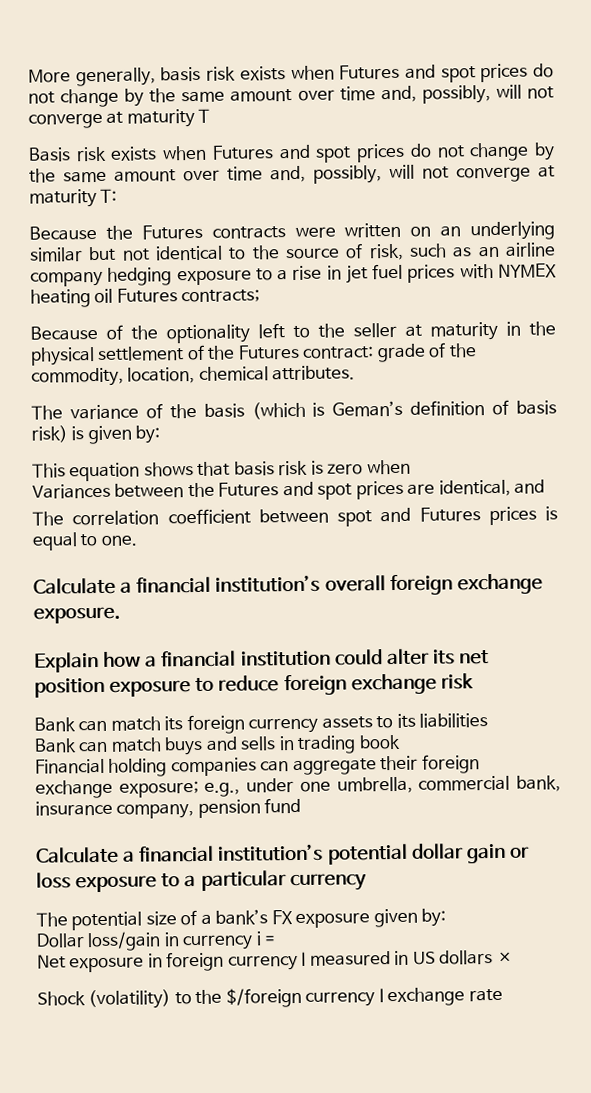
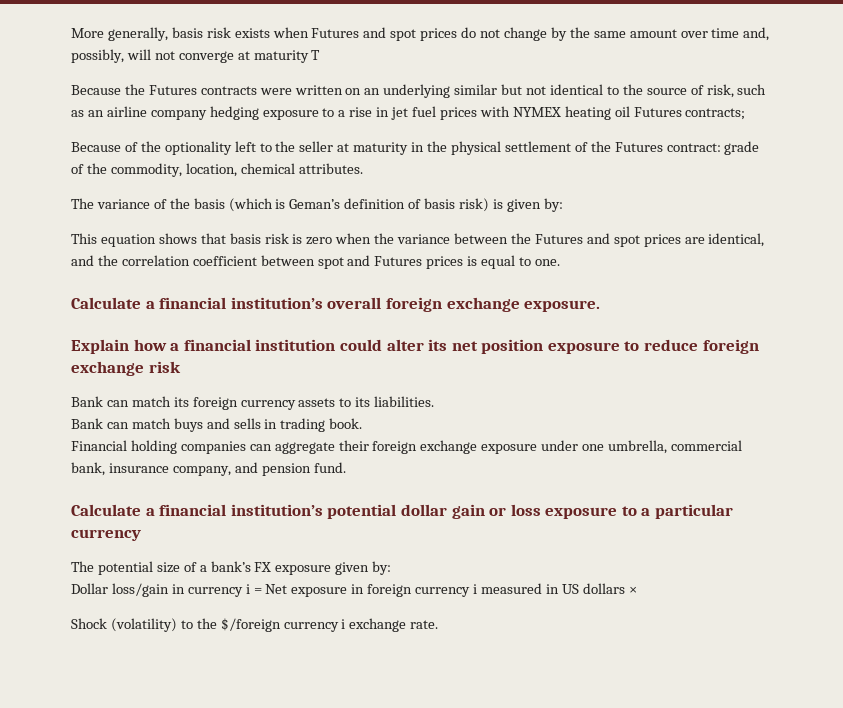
- Basis risk exists when Futures and spot prices do not change by the same amount over time and, possibly, will not converge at maturity T:
- This equation shows that basis risk is zero when
- Variances between the Futures and spot prices are identical, and
- The correlation coefficient between spot and Futures prices is equal to one.
+ This equation shows that basis risk is zero when the variance between the Futures and spot prices are identical, and the correlation coefficient between spot and Futures prices is equal to one.
- Bank can match its foreign currency assets to its liabilities
+ Bank can match its foreign currency assets to its liabilities.
- Bank can match buys and sells in trading book
+ Bank can match buys and sells in trading book.
- Financial holding companies can aggregate their foreign exchange exposure; e.g., under one umbrella, commercial bank, insurance company, pension fund
+ Financial holding companies can aggregate their foreign exchange exposure under one umbrella, commercial bank, insurance company, and pension fund.
- Dollar loss/gain in currency i =
- Net exposure in foreign currency I measured in US dollars ×
+ Dollar loss/gain in currency i = Net exposure in foreign currency i measured in US dollars ×
- Shock (volatility) to the $/foreign currency I exchange rate
+ Shock (volatility) to the $/foreign currency i exchange rate.

